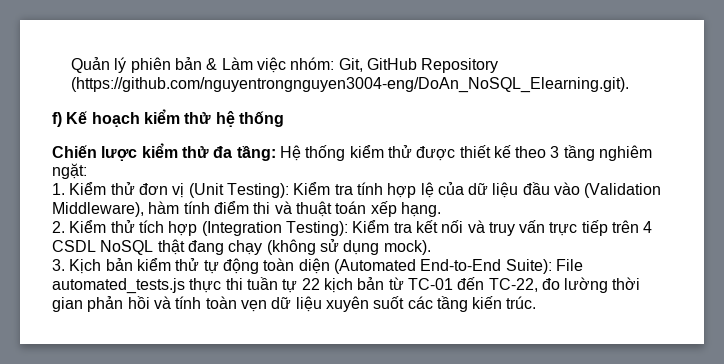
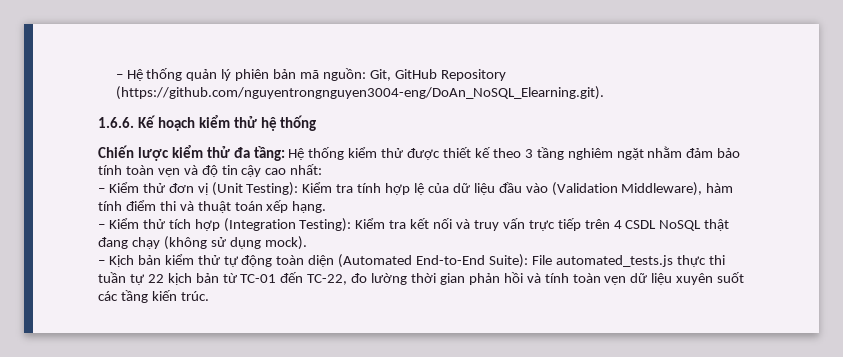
- Quản lý phiên bản & Làm việc nhóm: Git, GitHub Repository (https://github.com/nguyentrongnguyen3004-eng/DoAn_NoSQL_Elearning.git).
+ – Hệ thống quản lý phiên bản mã nguồn: Git, GitHub Repository (https://github.com/nguyentrongnguyen3004-eng/DoAn_NoSQL_Elearning.git).
- f) Kế hoạch kiểm thử hệ thống
+ 1.6.6. Kế hoạch kiểm thử hệ thống
- Chiến lược kiểm thử đa tầng: Hệ thống kiểm thử được thiết kế theo 3 tầng nghiêm ngặt:
- 1. Kiểm thử đơn vị (Unit Testing): Kiểm tra tính hợp lệ của dữ liệu đầu vào (Validation Middleware), hàm tính điểm thi và thuật toán xếp hạng.
+ Chiến lược kiểm thử đa tầng: Hệ thống kiểm thử được thiết kế theo 3 tầng nghiêm ngặt nhằm đảm bảo tính toàn vẹn và độ tin cậy cao nhất:
+ – Kiểm thử đơn vị (Unit Testing): Kiểm tra tính hợp lệ của dữ liệu đầu vào (Validation Middleware), hàm tính điểm thi và thuật toán xếp hạng.
- 2. Kiểm thử tích hợp (Integration Testing): Kiểm tra kết nối và truy vấn trực tiếp trên 4 CSDL NoSQL thật đang chạy (không sử dụng mock).
+ – Kiểm thử tích hợp (Integration Testing): Kiểm tra kết nối và truy vấn trực tiếp trên 4 CSDL NoSQL thật đang chạy (không sử dụng mock).
- 3. Kịch bản kiểm thử tự động toàn diện (Automated End-to-End Suite): File automated_tests.js thực thi tuần tự 22 kịch bản từ TC-01 đến TC-22, đo lường thời gian phản hồi và tính toàn vẹn dữ liệu xuyên suốt các tầng kiến trúc.
+ – Kịch bản kiểm thử tự động toàn diện (Automated End-to-End Suite): File automated_tests.js thực thi tuần tự 22 kịch bản từ TC-01 đến TC-22, đo lường thời gian phản hồi và tính toàn vẹn dữ liệu xuyên suốt các tầng kiến trúc.

